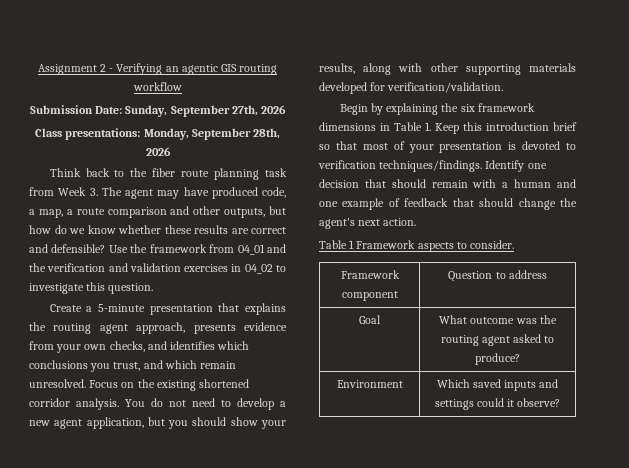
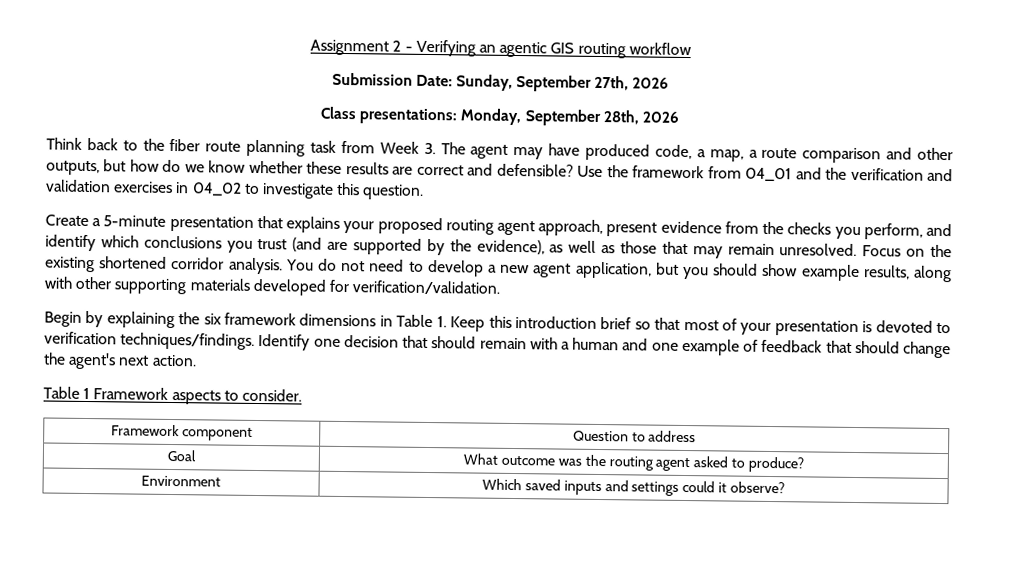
- Create a 5-minute presentation that explains the routing agent approach, presents evidence from your own checks, and identifies which conclusions you trust, and which remain unresolved.
+ Create a 5-minute presentation that explains your proposed routing agent approach, present evidence from the checks you perform, and identify which conclusions you trust (and are supported by the evidence), as well as those that may remain unresolved.
- You do not need to develop a new agent application, but you should show your results, along with other supporting materials developed for verification/validation.
+ You do not need to develop a new agent application, but you should show example results, along with other supporting materials developed for verification/validation.

